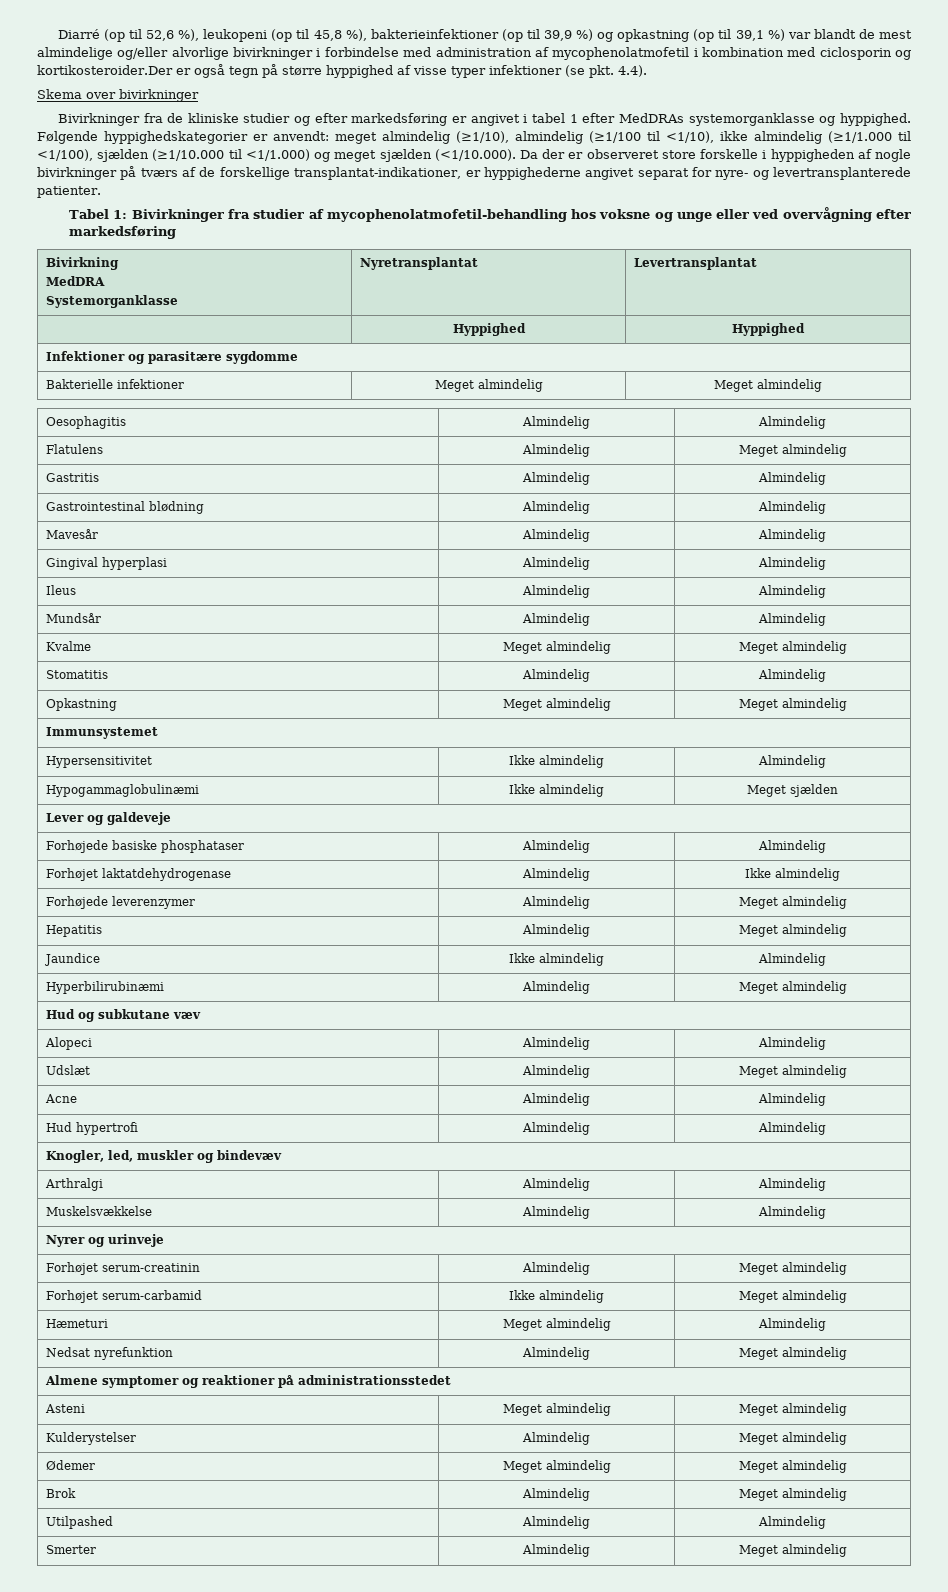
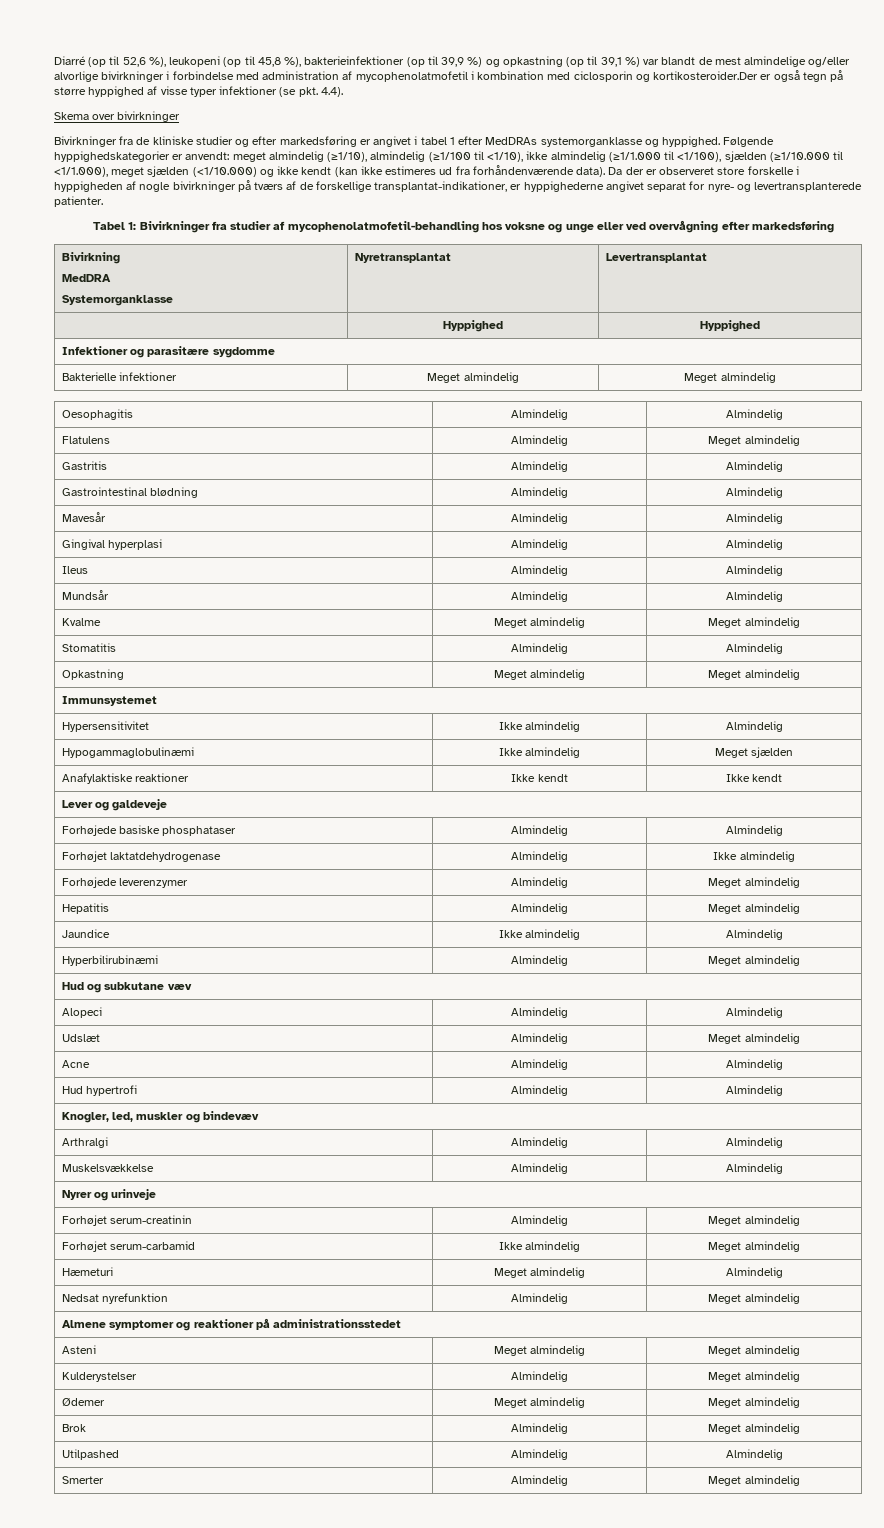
- Følgende hyppighedskategorier er anvendt: meget almindelig (≥1/10), almindelig (≥1/100 til <1/10), ikke almindelig (≥1/1.000 til <1/100), sjælden (≥1/10.000 til <1/1.000) og meget sjælden (<1/10.000). Da der er observeret store forskelle i hyppigheden af nogle bivirkninger på tværs af de forskellige transplantat-indikationer, er hyppighederne angivet separat for nyre- og levertransplanterede patienter.
+ Følgende hyppighedskategorier er anvendt: meget almindelig (≥1/10), almindelig (≥1/100 til <1/10), ikke almindelig (≥1/1.000 til <1/100), sjælden (≥1/10.000 til <1/1.000), meget sjælden (<1/10.000) og ikke kendt (kan ikke estimeres ud fra forhåndenværende data). Da der er observeret store forskelle i hyppigheden af nogle bivirkninger på tværs af de forskellige transplantat-indikationer, er hyppighederne angivet separat for nyre- og levertransplanterede patienter.
+ Anafylaktiske reaktioner | Ikke kendt | Ikke kendt

